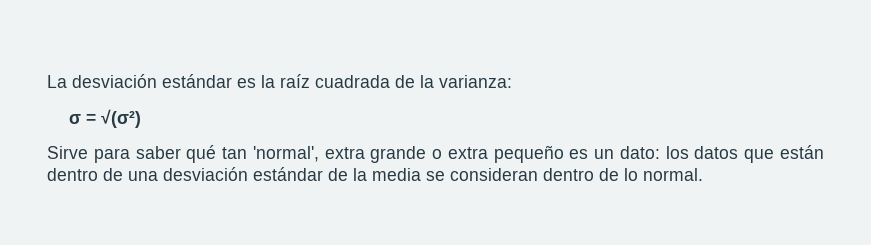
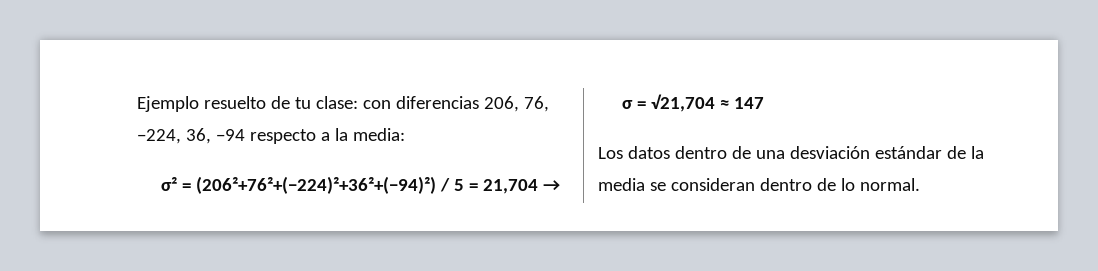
- La desviación estándar es la raíz cuadrada de la varianza:
- σ = √(σ²)
- Sirve para saber qué tan 'normal', extra grande o extra pequeño es un dato: los datos que están dentro de una desviación estándar de la media se consideran dentro de lo normal.
+ Ejemplo resuelto de tu clase: con diferencias 206, 76, −224, 36, −94 respecto a la media:
+ σ² = (206²+76²+(−224)²+36²+(−94)²) / 5 = 21,704 → σ = √21,704 ≈ 147
+ Los datos dentro de una desviación estándar de la media se consideran dentro de lo normal.

